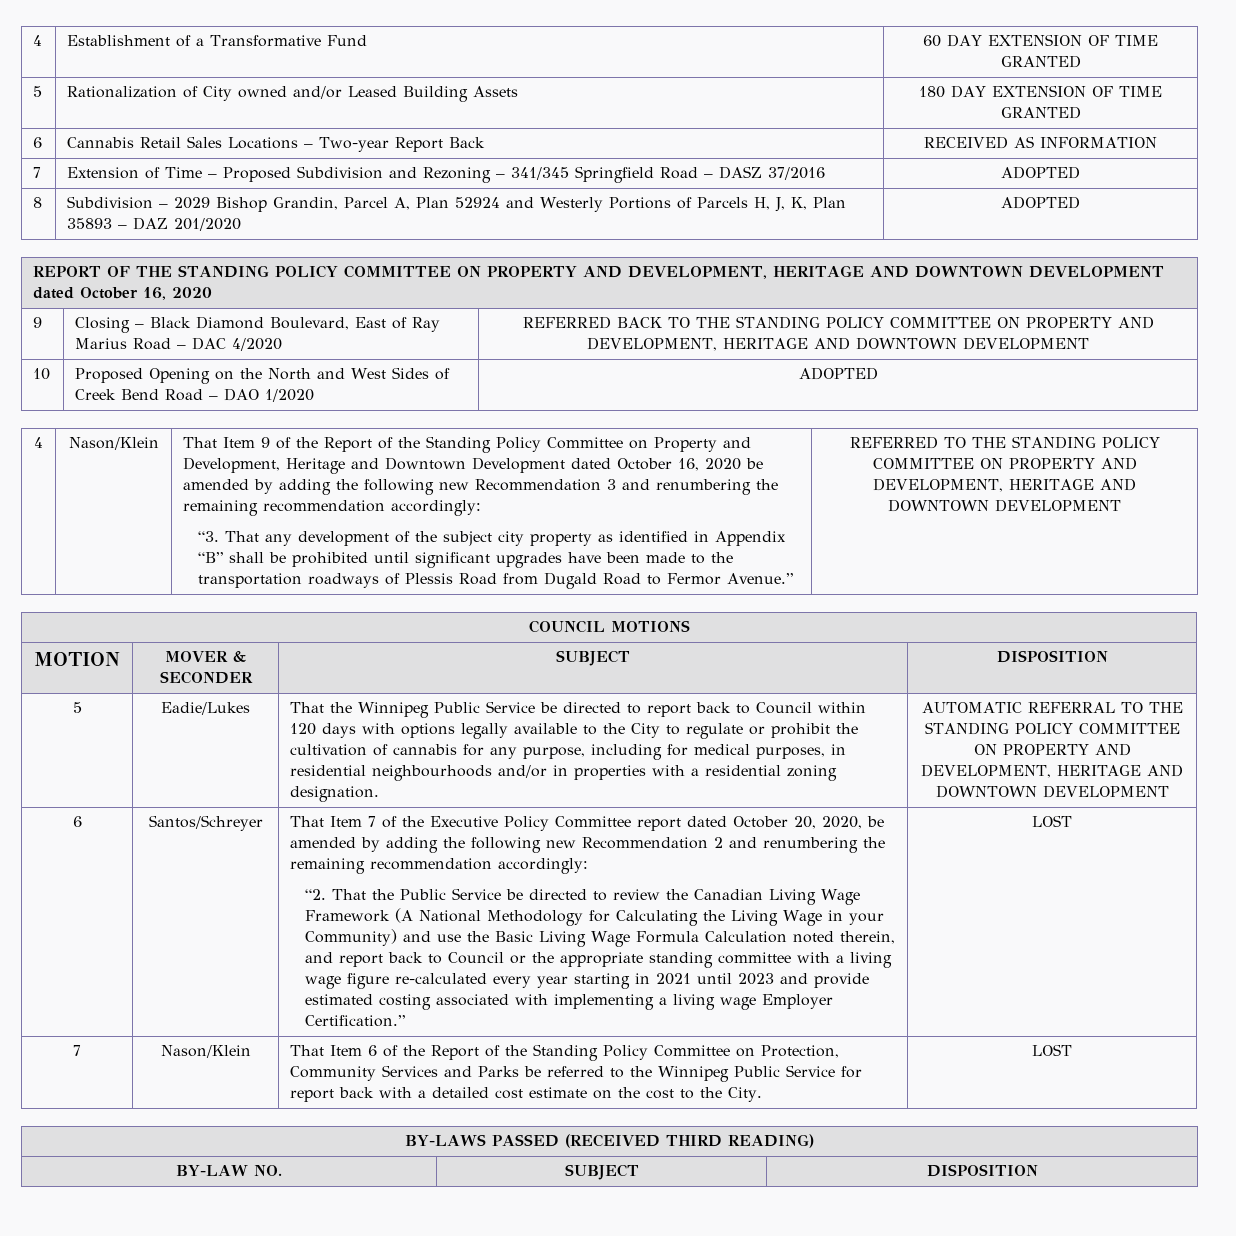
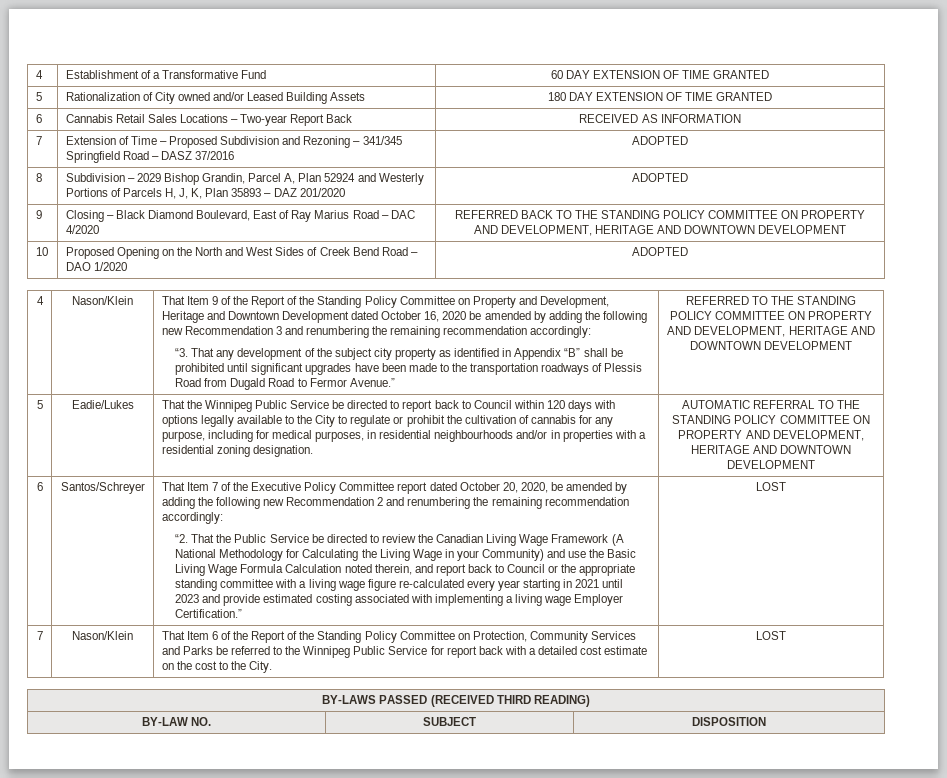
- REPORT OF THE STANDING POLICY COMMITTEE ON PROPERTY AND DEVELOPMENT, HERITAGE AND DOWNTOWN DEVELOPMENT dated October 16, 2020
- COUNCIL MOTIONS
- MOTION | MOVER & SECONDER | SUBJECT | DISPOSITION

